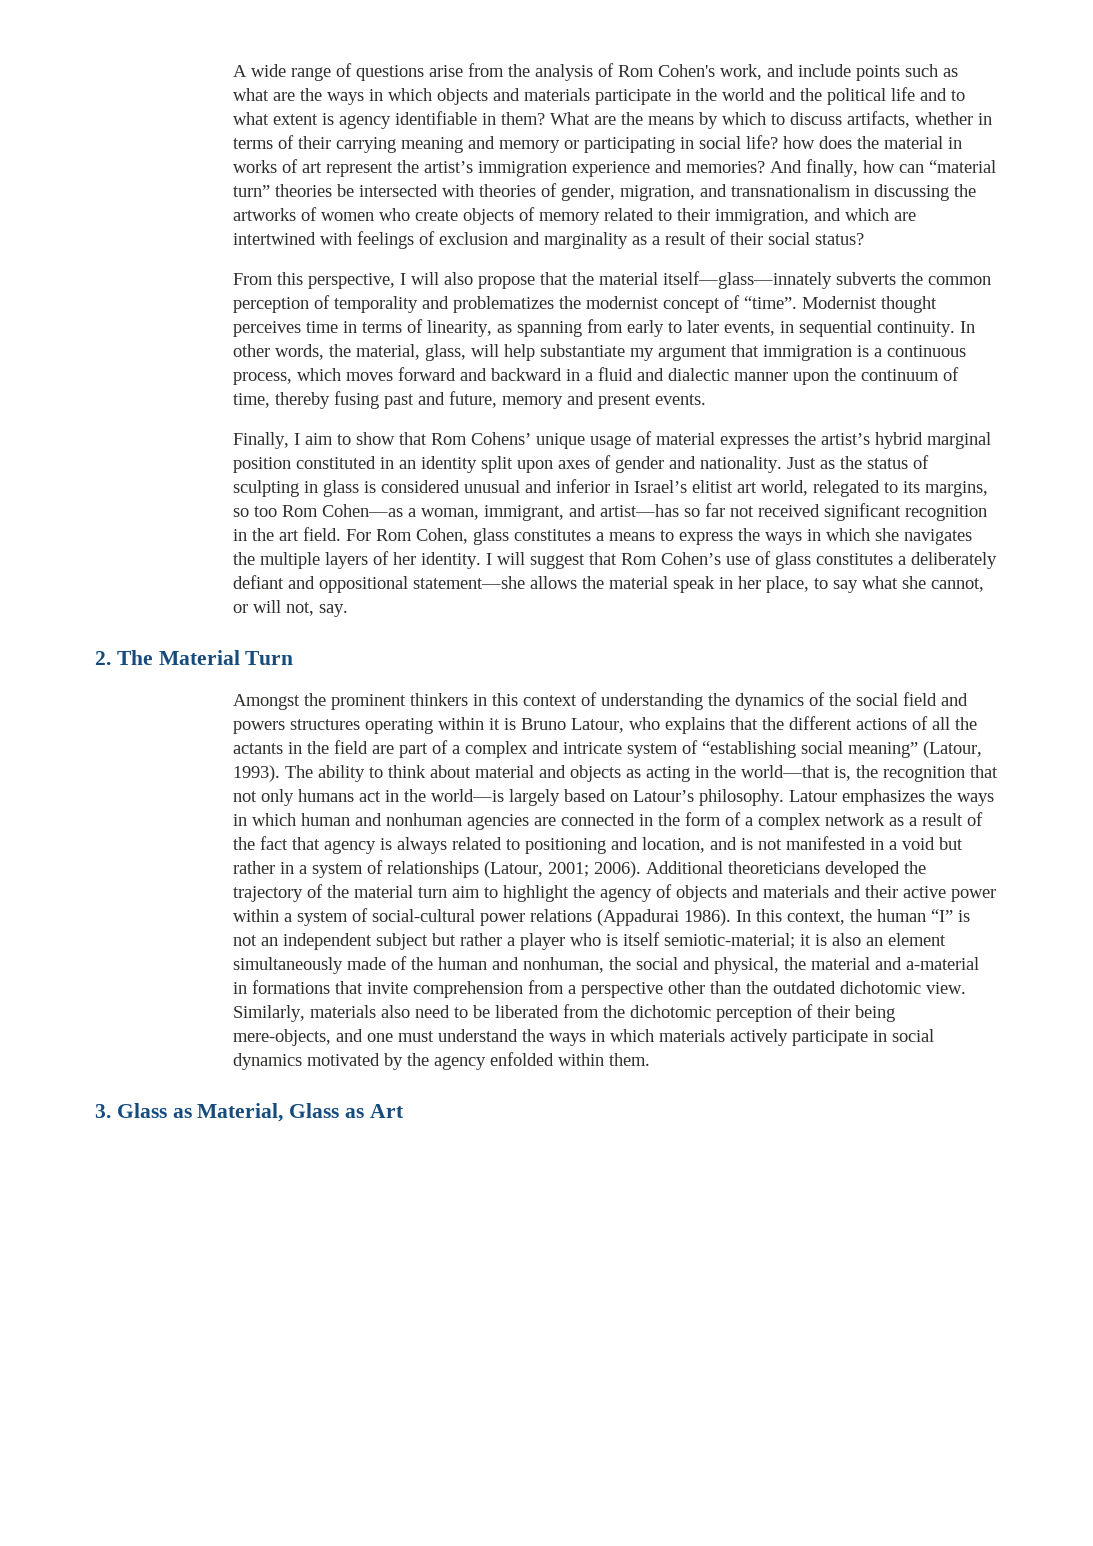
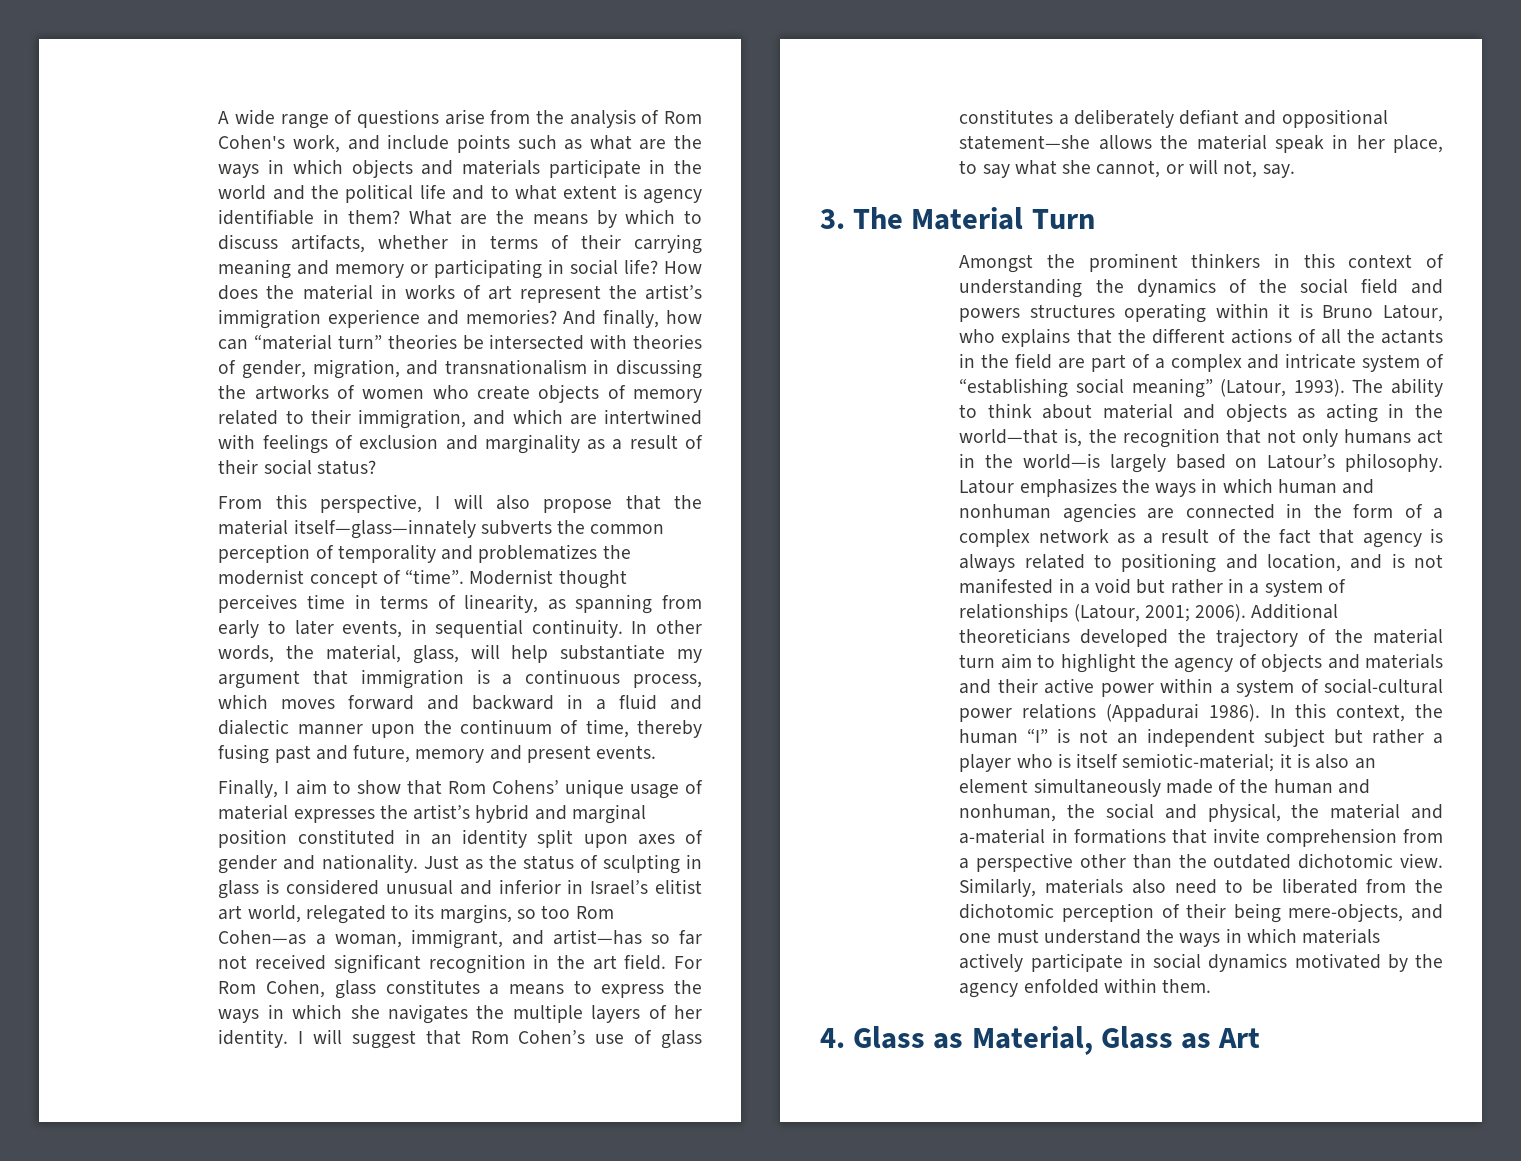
- What are the means by which to discuss artifacts, whether in terms of their carrying meaning and memory or participating in social life? how does the material in works of art represent the artist’s immigration experience and memories?
+ What are the means by which to discuss artifacts, whether in terms of their carrying meaning and memory or participating in social life? How does the material in works of art represent the artist’s immigration experience and memories?
- Finally, I aim to show that Rom Cohens’ unique usage of material expresses the artist’s hybrid marginal position constituted in an identity split upon axes of gender and nationality.
+ Finally, I aim to show that Rom Cohens’ unique usage of material expresses the artist’s hybrid and marginal position constituted in an identity split upon axes of gender and nationality.
- 2. The Material Turn
+ 3. The Material Turn
- 3. Glass as Material, Glass as Art
+ 4. Glass as Material, Glass as Art

